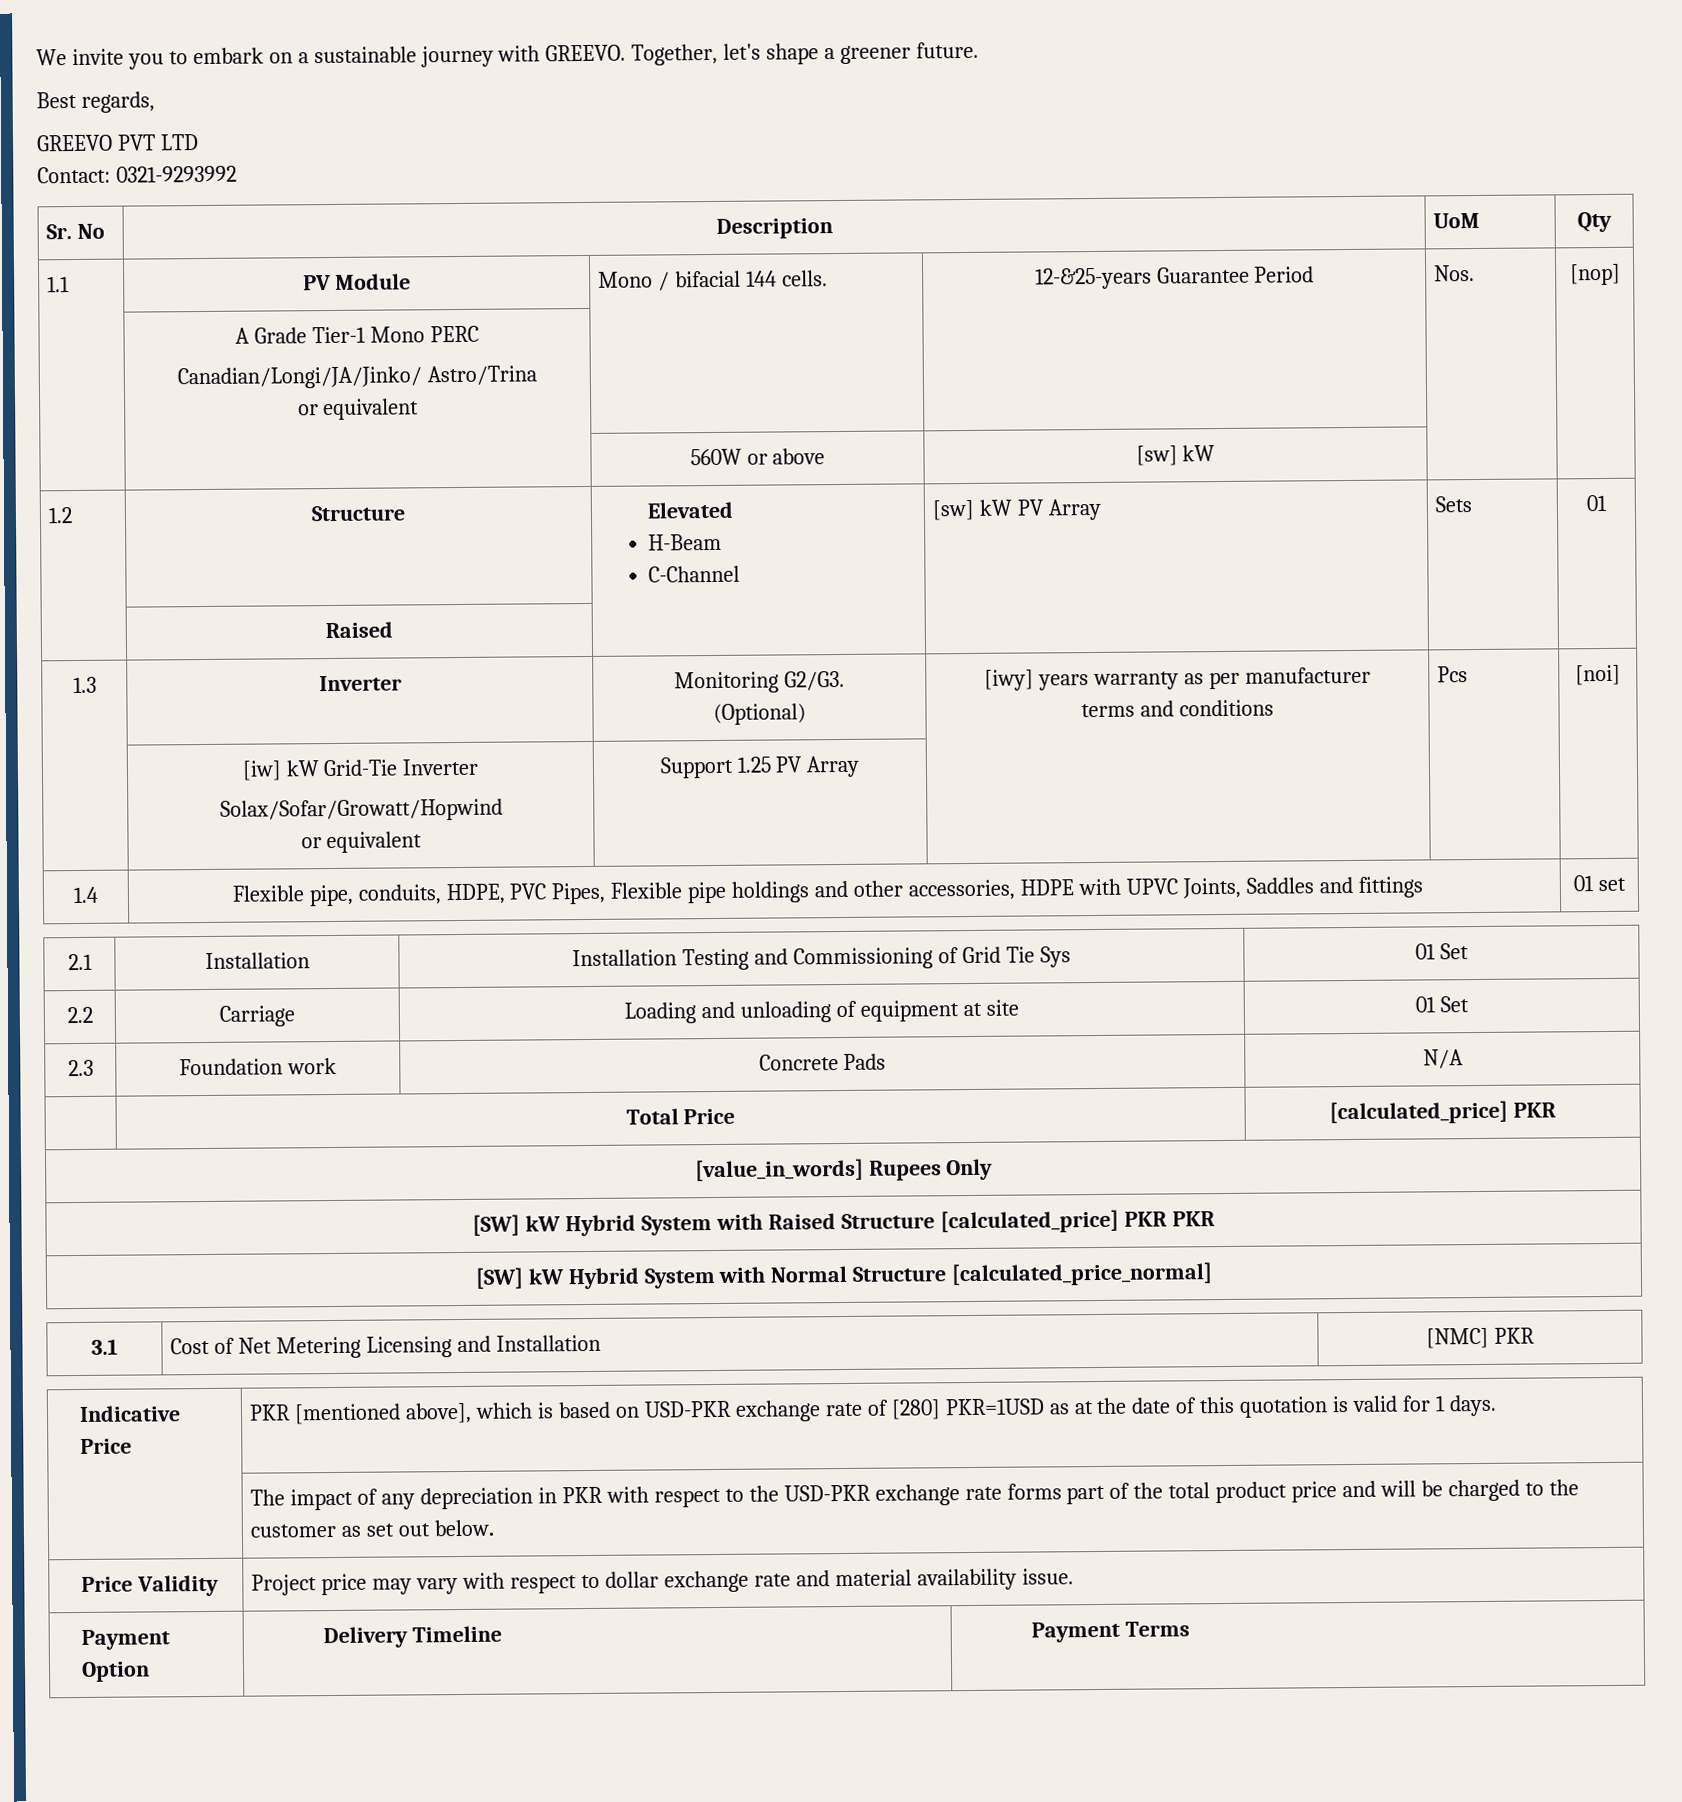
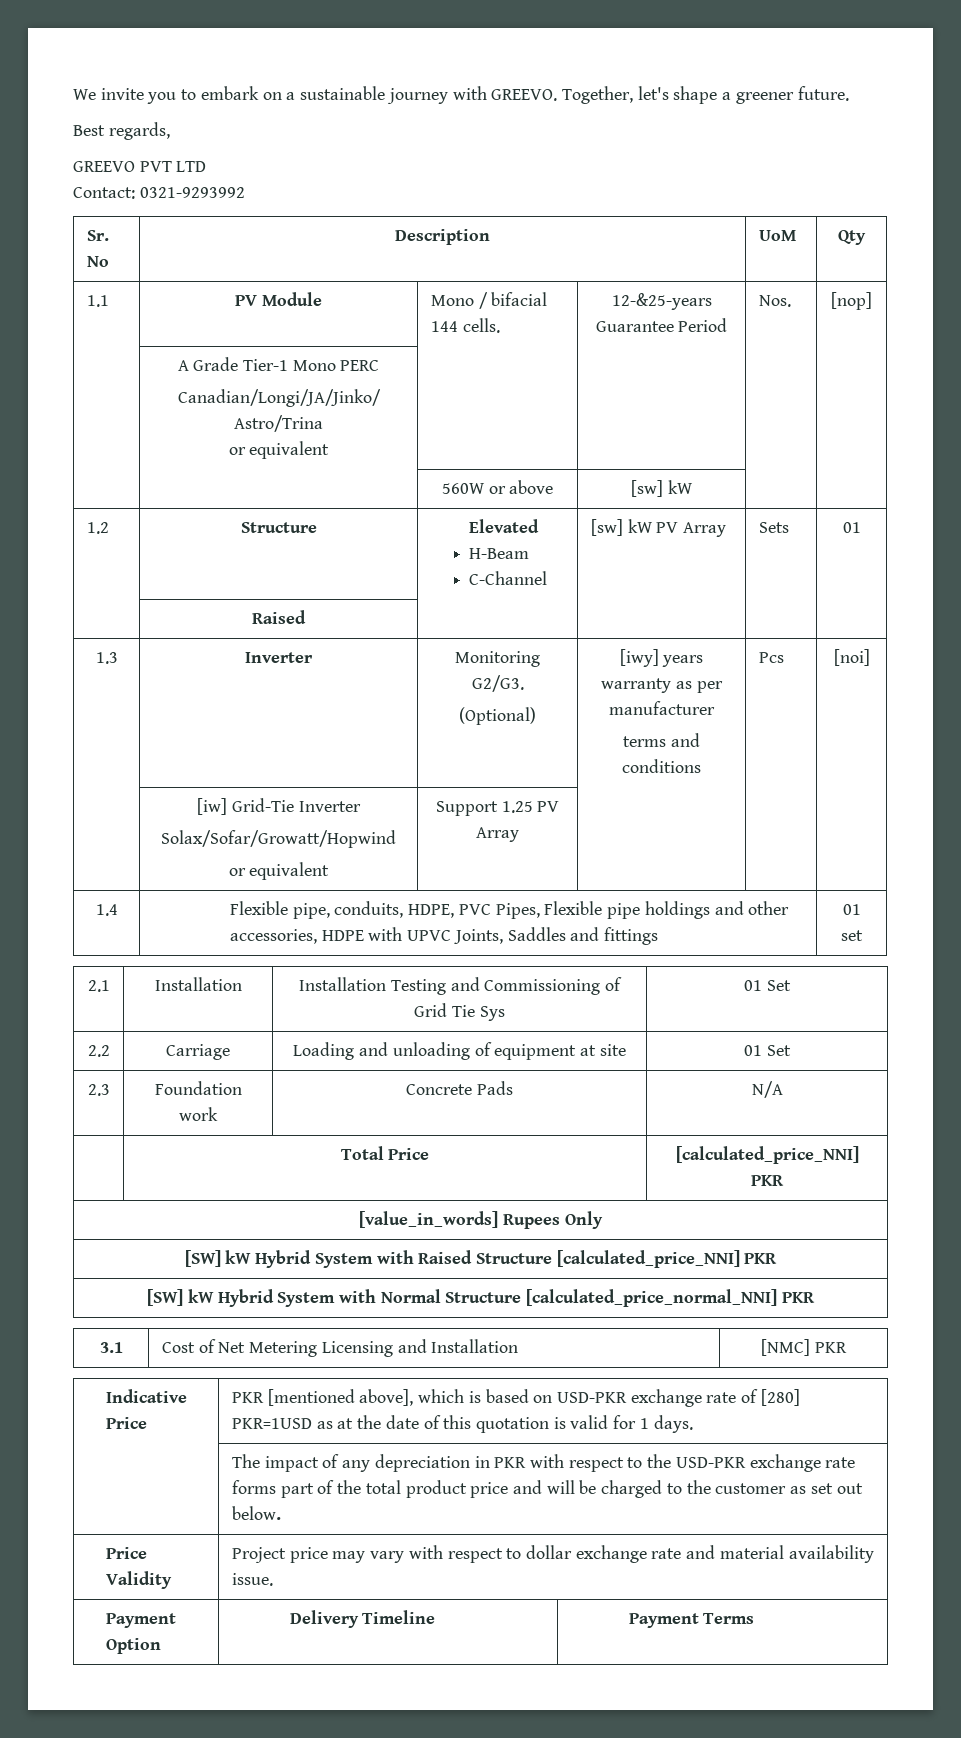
- | [iw] kW Grid-Tie Inverter
+ | [iw] Grid-Tie Inverter
- | Total Price | [calculated_price] PKR
+ | Total Price | [calculated_price_NNI] PKR
- [SW] kW Hybrid System with Raised Structure [calculated_price] PKR PKR
+ [SW] kW Hybrid System with Raised Structure [calculated_price_NNI] PKR
- [SW] kW Hybrid System with Normal Structure [calculated_price_normal]
+ [SW] kW Hybrid System with Normal Structure [calculated_price_normal_NNI] PKR

